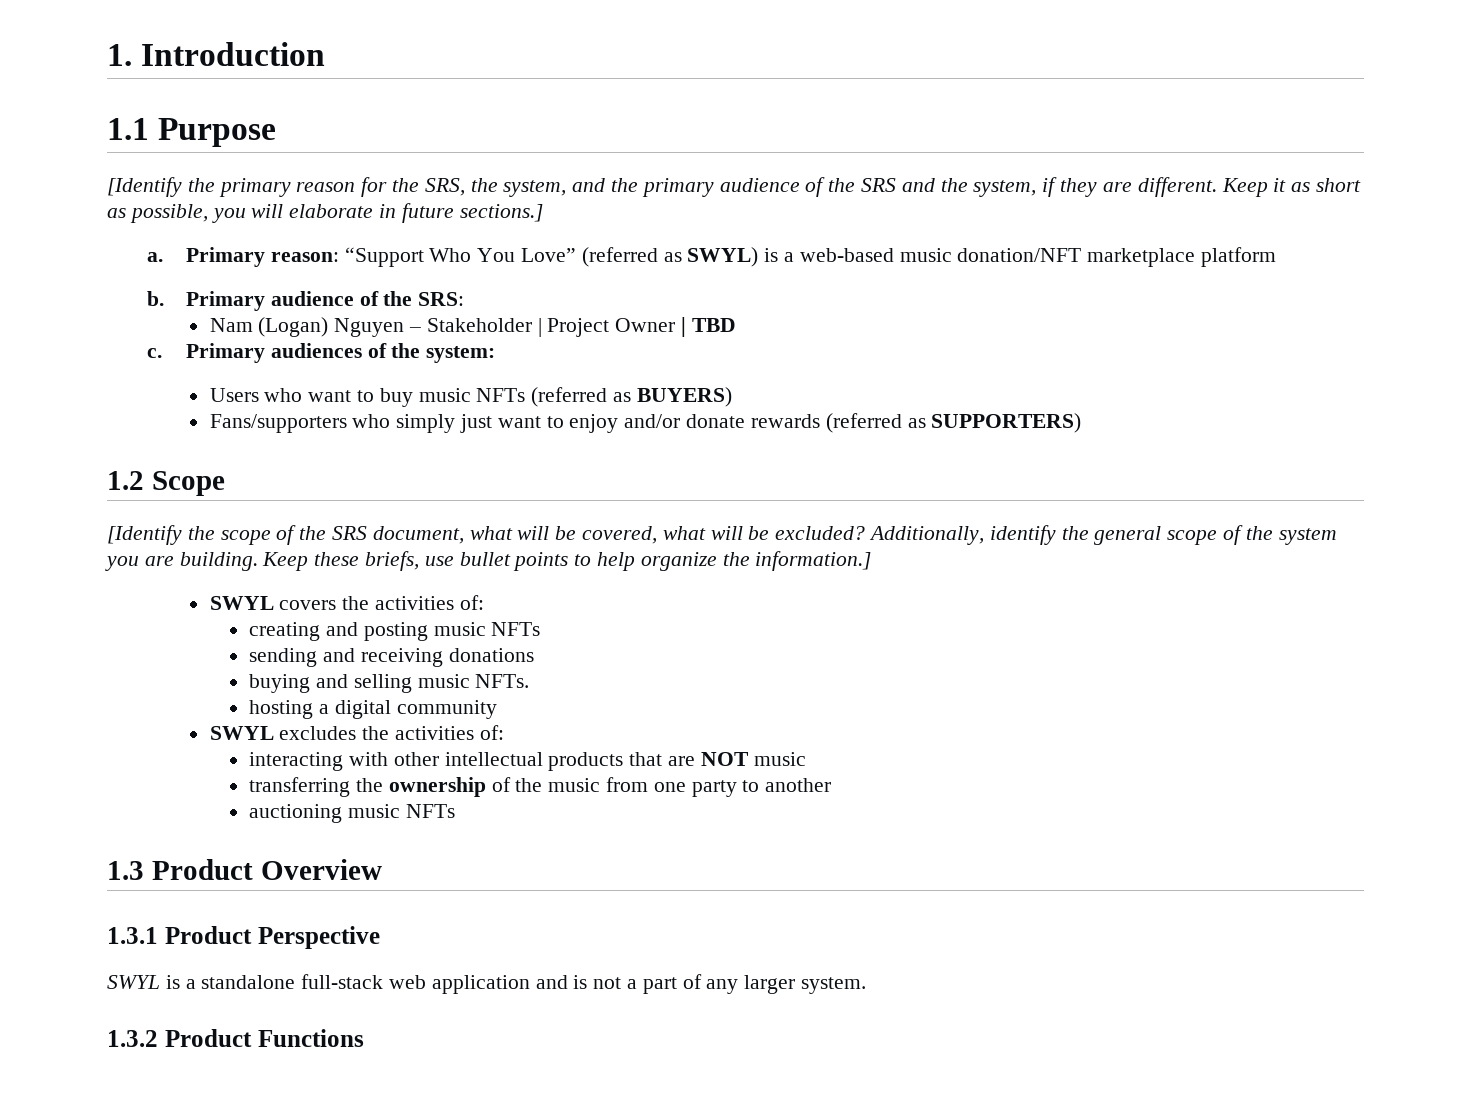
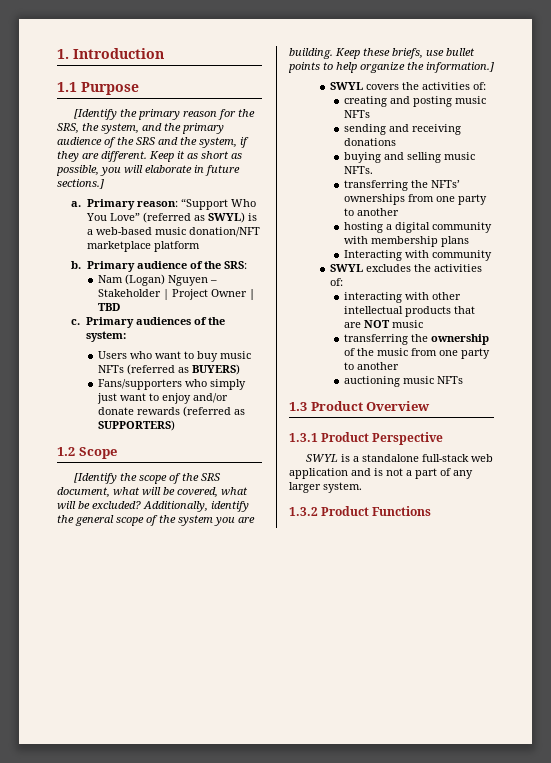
- hosting a digital community
+ transferring the NFTs’ ownerships from one party to another
+ hosting a digital community with membership plans
+ Interacting with community

